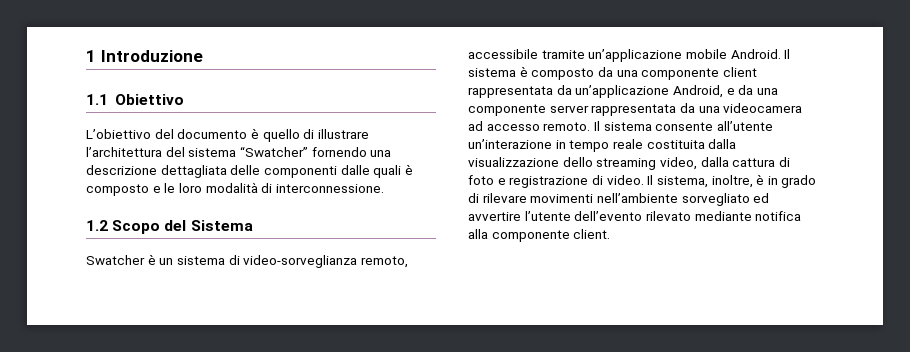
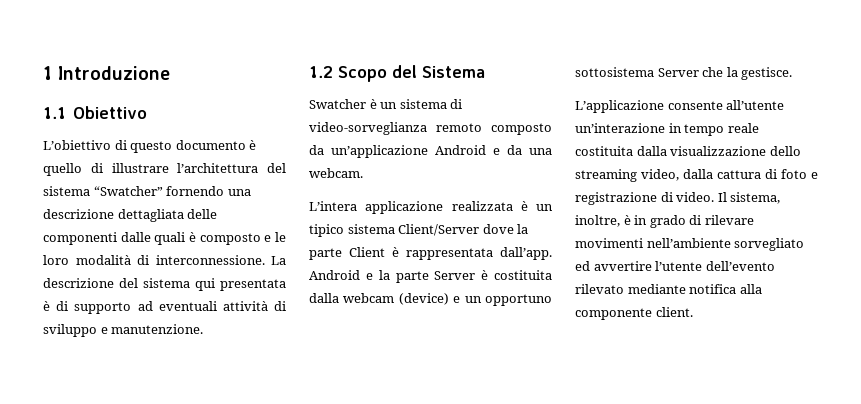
- L’obiettivo del documento è quello di illustrare l’architettura del sistema “Swatcher” fornendo una descrizione dettagliata delle componenti dalle quali è composto e le loro modalità di interconnessione.
+ L’obiettivo di questo documento è quello di illustrare l’architettura del sistema “Swatcher” fornendo una descrizione dettagliata delle componenti dalle quali è composto e le loro modalità di interconnessione. La descrizione del sistema qui presentata è di supporto ad eventuali attività di sviluppo e manutenzione.
- Swatcher è un sistema di video-sorveglianza remoto, accessibile tramite un’applicazione mobile Android. Il sistema è composto da una componente client rappresentata da un’applicazione Android, e da una componente server rappresentata da una videocamera ad accesso remoto. Il sistema consente all’utente un’interazione in tempo reale costituita dalla visualizzazione dello streaming video, dalla cattura di foto e registrazione di video.
+ Swatcher è un sistema di video-sorveglianza remoto composto da un’applicazione Android e da una webcam.
+ L’intera applicazione realizzata è un tipico sistema Client/Server dove la parte Client è rappresentata dall’app. Android e la parte Server è costituita dalla webcam (device) e un opportuno sottosistema Server che la gestisce.
+ L’applicazione consente all’utente un’interazione in tempo reale costituita dalla visualizzazione dello streaming video, dalla cattura di foto e registrazione di video.

